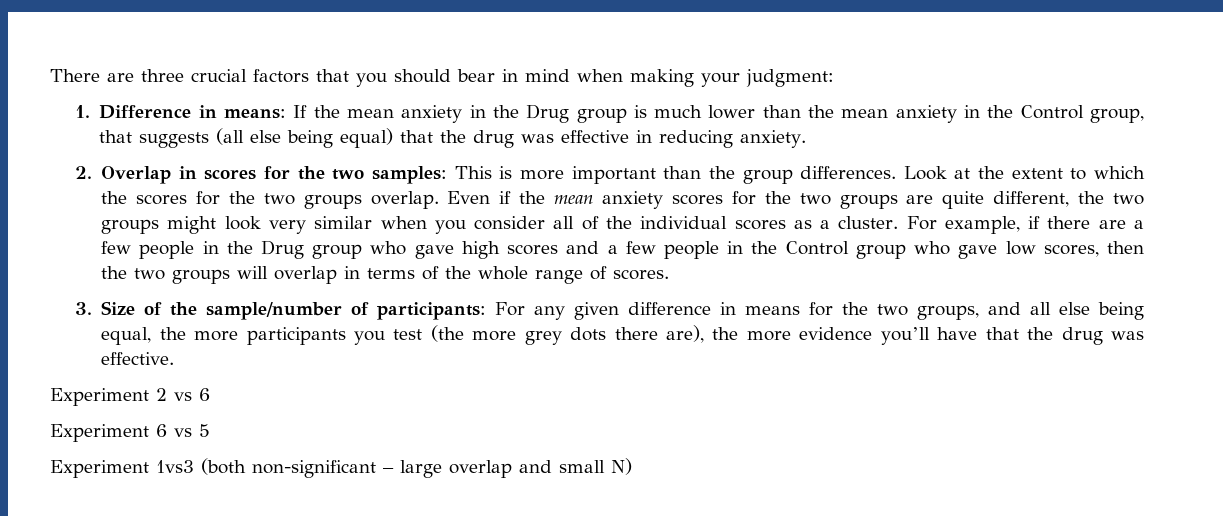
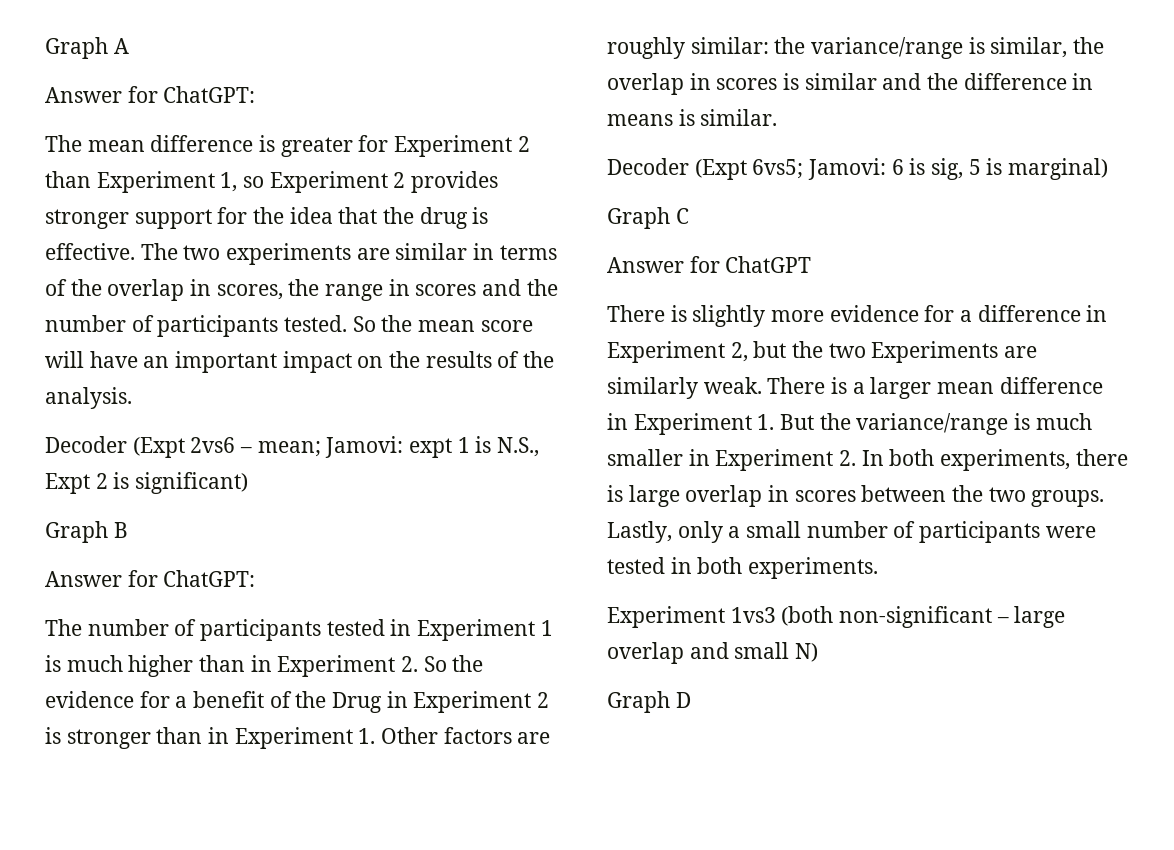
- There are three crucial factors that you should bear in mind when making your judgment:
- 1. Difference in means: If the mean anxiety in the Drug group is much lower than the mean anxiety in the Control group, that suggests (all else being equal) that the drug was effective in reducing anxiety.
- 2. Overlap in scores for the two samples: This is more important than the group differences. Look at the extent to which the scores for the two groups overlap. Even if the mean anxiety scores for the two groups are quite different, the two groups might look very similar when you consider all of the individual scores as a cluster. For example, if there are a few people in the Drug group who gave high scores and a few people in the Control group who gave low scores, then the two groups will overlap in terms of the whole range of scores.
- 3. Size of the sample/number of participants: For any given difference in means for the two groups, and all else being equal, the more participants you test (the more grey dots there are), the more evidence you’ll have that the drug was effective.
- Experiment 2 vs 6
- Experiment 6 vs 5
+ Graph A
+ Answer for ChatGPT:
+ The mean difference is greater for Experiment 2 than Experiment 1, so Experiment 2 provides stronger support for the idea that the drug is effective. The two experiments are similar in terms of the overlap in scores, the range in scores and the number of participants tested. So the mean score will have an important impact on the results of the analysis.
+ Decoder (Expt 2vs6 – mean; Jamovi: expt 1 is N.S., Expt 2 is significant)
+ Graph B
+ Answer for ChatGPT:
+ The number of participants tested in Experiment 1 is much higher than in Experiment 2. So the evidence for a benefit of the Drug in Experiment 2 is stronger than in Experiment 1. Other factors are roughly similar: the variance/range is similar, the overlap in scores is similar and the difference in means is similar.
+ Decoder (Expt 6vs5; Jamovi: 6 is sig, 5 is marginal)
+ Graph C
+ Answer for ChatGPT
+ There is slightly more evidence for a difference in Experiment 2, but the two Experiments are similarly weak. There is a larger mean difference in Experiment 1. But the variance/range is much smaller in Experiment 2. In both experiments, there is large overlap in scores between the two groups. Lastly, only a small number of participants were tested in both experiments.
+ Graph D

